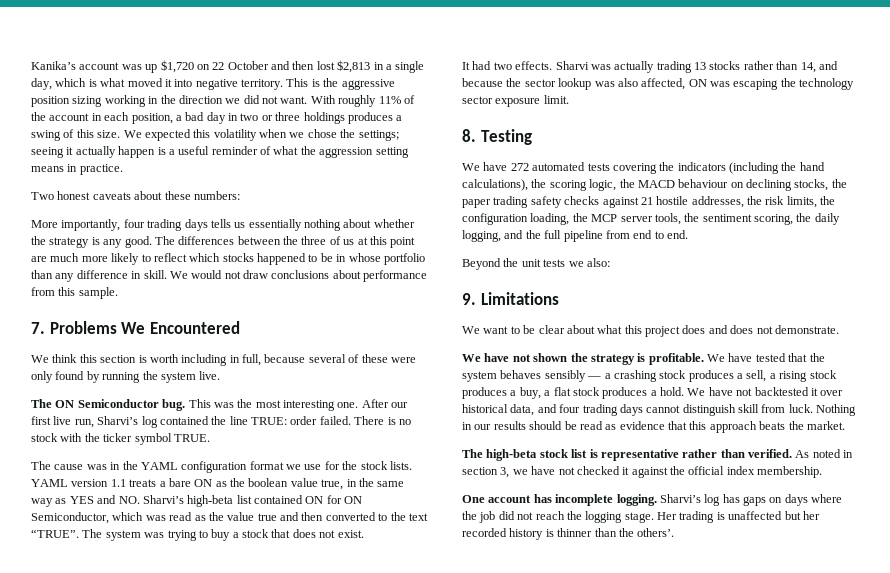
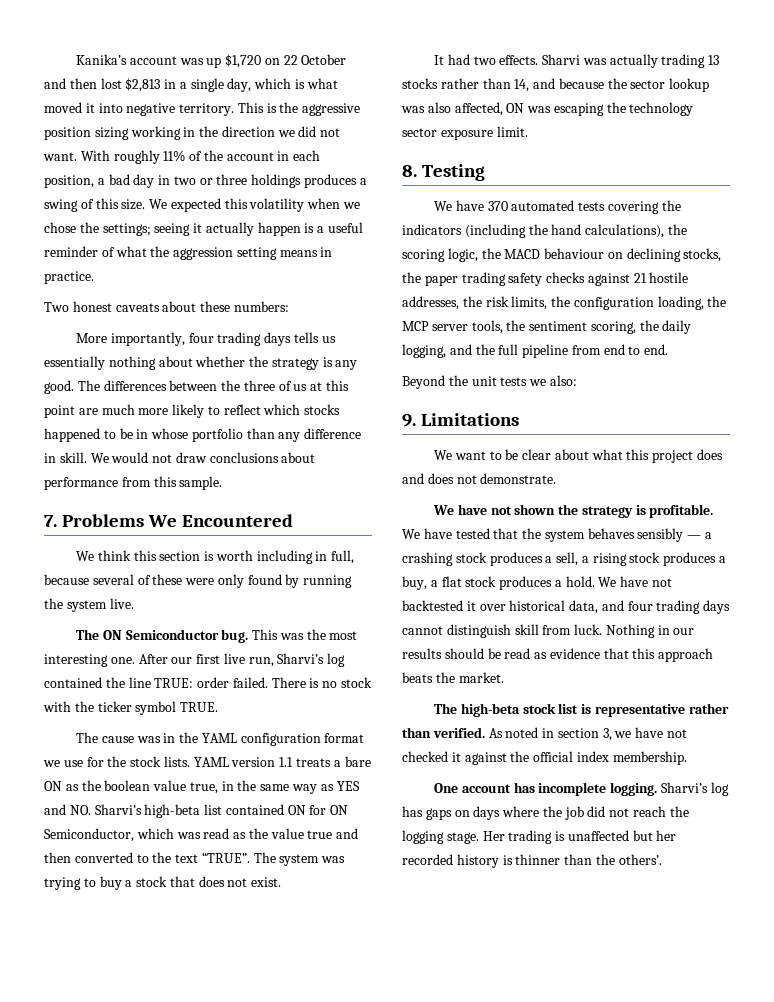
- We have 272 automated tests covering the indicators (including the hand calculations), the scoring logic, the MACD behaviour on declining stocks, the paper trading safety checks against 21 hostile addresses, the risk limits, the configuration loading, the MCP server tools, the sentiment scoring, the daily logging, and the full pipeline from end to end.
+ We have 370 automated tests covering the indicators (including the hand calculations), the scoring logic, the MACD behaviour on declining stocks, the paper trading safety checks against 21 hostile addresses, the risk limits, the configuration loading, the MCP server tools, the sentiment scoring, the daily logging, and the full pipeline from end to end.

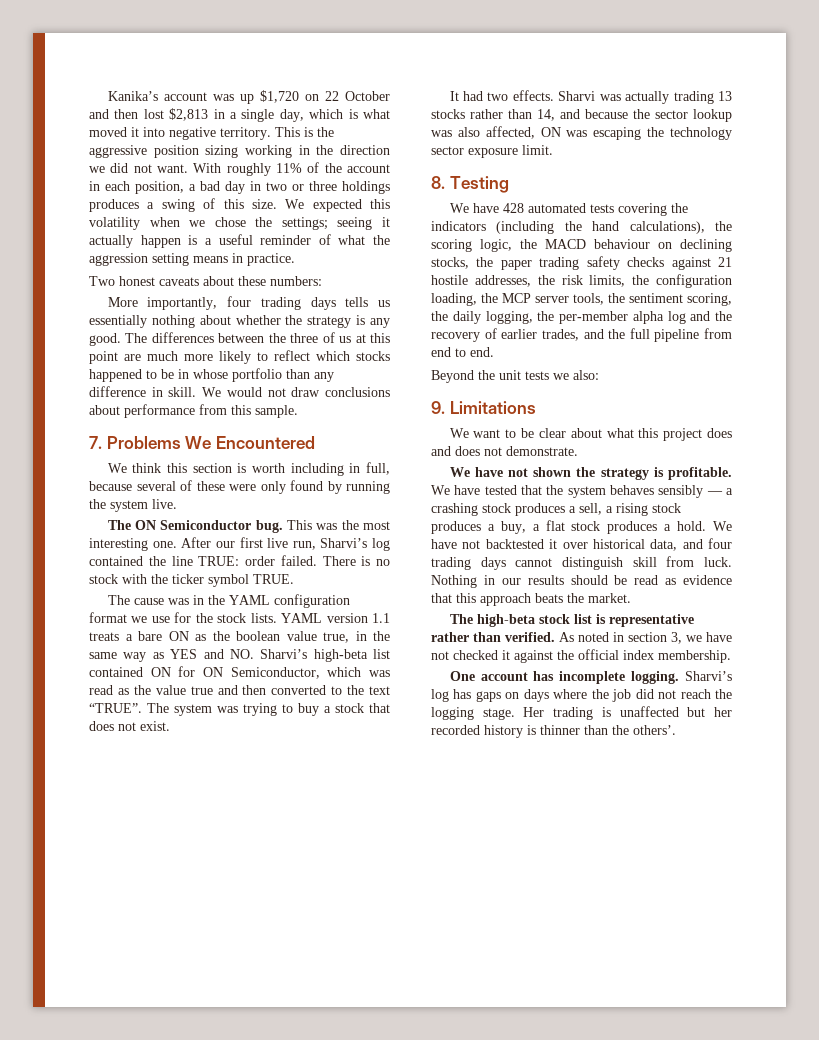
- We have 370 automated tests covering the indicators (including the hand calculations), the scoring logic, the MACD behaviour on declining stocks, the paper trading safety checks against 21 hostile addresses, the risk limits, the configuration loading, the MCP server tools, the sentiment scoring, the daily logging, and the full pipeline from end to end.
+ We have 428 automated tests covering the indicators (including the hand calculations), the scoring logic, the MACD behaviour on declining stocks, the paper trading safety checks against 21 hostile addresses, the risk limits, the configuration loading, the MCP server tools, the sentiment scoring, the daily logging, the per-member alpha log and the recovery of earlier trades, and the full pipeline from end to end.

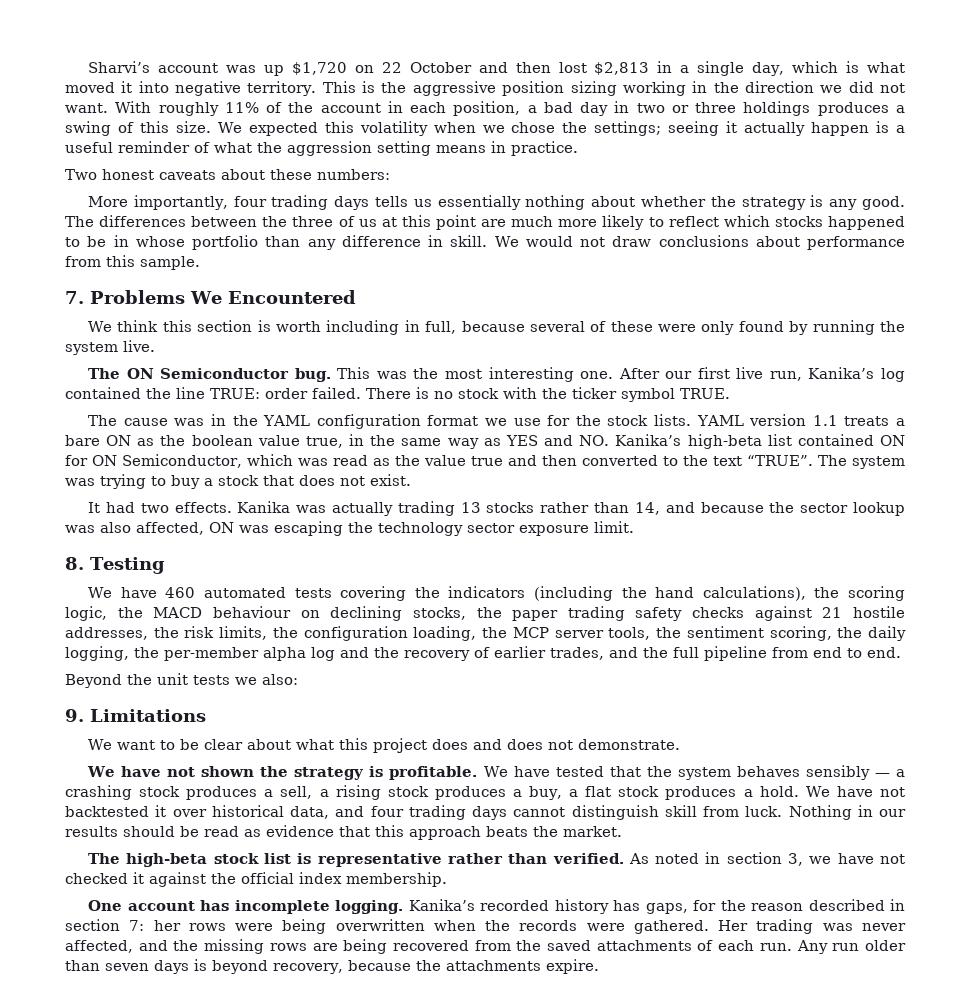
- Kanika’s account was up $1,720 on 22 October and then lost $2,813 in a single day, which is what moved it into negative territory.
+ Sharvi’s account was up $1,720 on 22 October and then lost $2,813 in a single day, which is what moved it into negative territory.
- After our first live run, Sharvi’s log contained the line TRUE: order failed.
+ After our first live run, Kanika’s log contained the line TRUE: order failed.
- YAML version 1.1 treats a bare ON as the boolean value true, in the same way as YES and NO. Sharvi’s high-beta list contained ON for ON Semiconductor, which was read as the value true and then converted to the text “TRUE”.
+ YAML version 1.1 treats a bare ON as the boolean value true, in the same way as YES and NO. Kanika’s high-beta list contained ON for ON Semiconductor, which was read as the value true and then converted to the text “TRUE”.
- Sharvi was actually trading 13 stocks rather than 14, and because the sector lookup was also affected, ON was escaping the technology sector exposure limit.
+ Kanika was actually trading 13 stocks rather than 14, and because the sector lookup was also affected, ON was escaping the technology sector exposure limit.
- We have 428 automated tests covering the indicators (including the hand calculations), the scoring logic, the MACD behaviour on declining stocks, the paper trading safety checks against 21 hostile addresses, the risk limits, the configuration loading, the MCP server tools, the sentiment scoring, the daily logging, the per-member alpha log and the recovery of earlier trades, and the full pipeline from end to end.
+ We have 460 automated tests covering the indicators (including the hand calculations), the scoring logic, the MACD behaviour on declining stocks, the paper trading safety checks against 21 hostile addresses, the risk limits, the configuration loading, the MCP server tools, the sentiment scoring, the daily logging, the per-member alpha log and the recovery of earlier trades, and the full pipeline from end to end.
- Sharvi’s log has gaps on days where the job did not reach the logging stage. Her trading is unaffected but her recorded history is thinner than the others’.
+ Kanika’s recorded history has gaps, for the reason described in section 7: her rows were being overwritten when the records were gathered. Her trading was never affected, and the missing rows are being recovered from the saved attachments of each run. Any run older than seven days is beyond recovery, because the attachments expire.

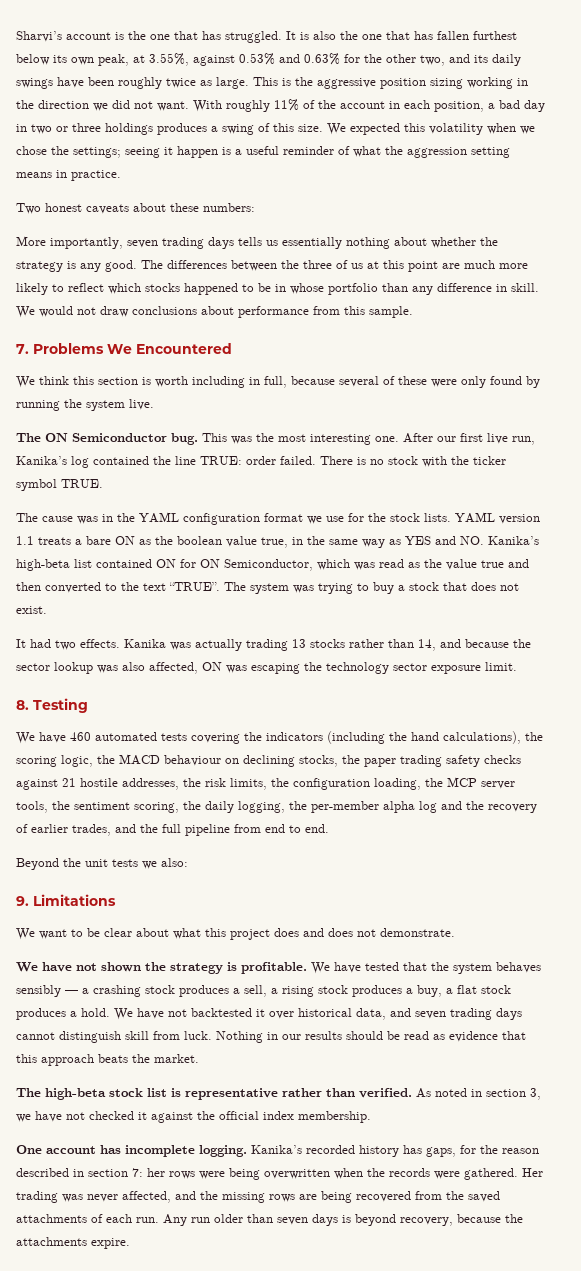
- Sharvi’s account was up $1,720 on 22 October and then lost $2,813 in a single day, which is what moved it into negative territory.
+ Sharvi’s account is the one that has struggled. It is also the one that has fallen furthest below its own peak, at 3.55%, against 0.53% and 0.63% for the other two, and its daily swings have been roughly twice as large.
- We expected this volatility when we chose the settings; seeing it actually happen is a useful reminder of what the aggression setting means in practice.
+ We expected this volatility when we chose the settings; seeing it happen is a useful reminder of what the aggression setting means in practice.
- More importantly, four trading days tells us essentially nothing about whether the strategy is any good.
+ More importantly, seven trading days tells us essentially nothing about whether the strategy is any good.
- We have not backtested it over historical data, and four trading days cannot distinguish skill from luck.
+ We have not backtested it over historical data, and seven trading days cannot distinguish skill from luck.

